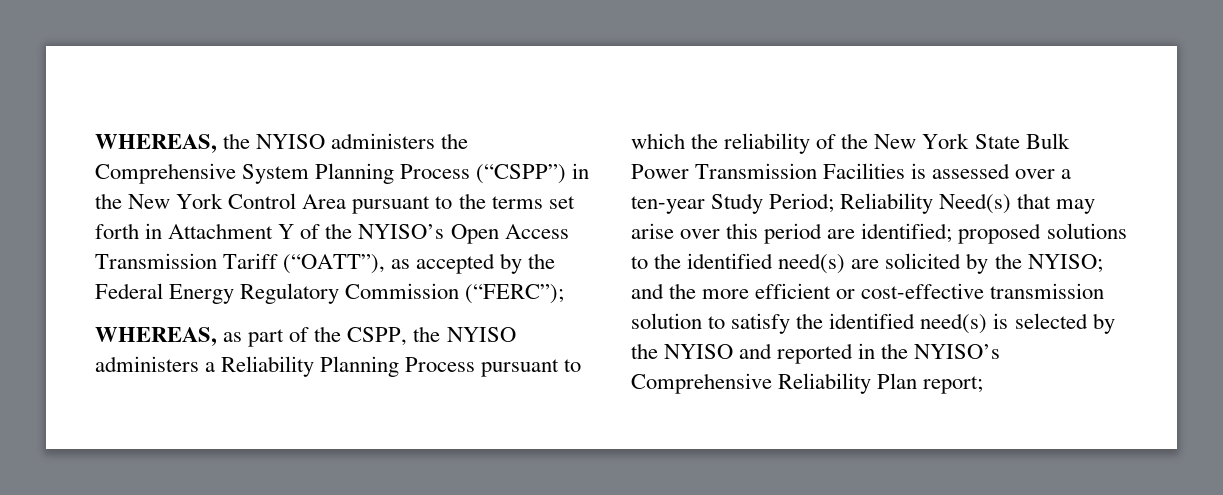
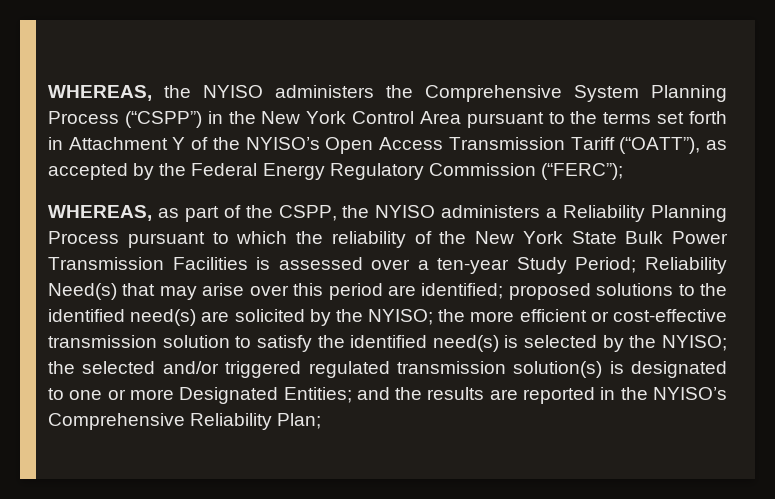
- and the more efficient or cost-effective transmission solution to satisfy the identified need(s) is selected by the NYISO and reported in the NYISO’s Comprehensive Reliability Plan report;
+ the more efficient or cost-effective transmission solution to satisfy the identified need(s) is selected by the NYISO; the selected and/or triggered regulated transmission solution(s) is designated to one or more Designated Entities; and the results are reported in the NYISO’s Comprehensive Reliability Plan;

